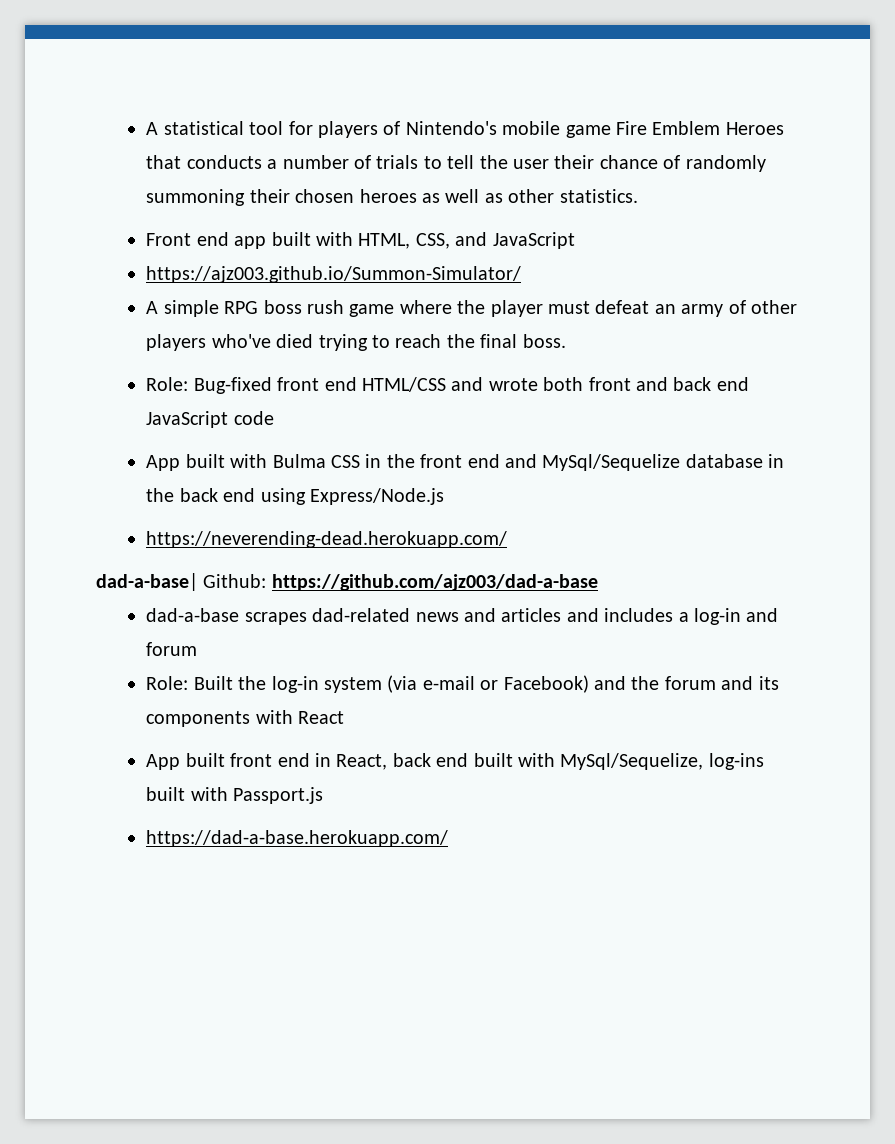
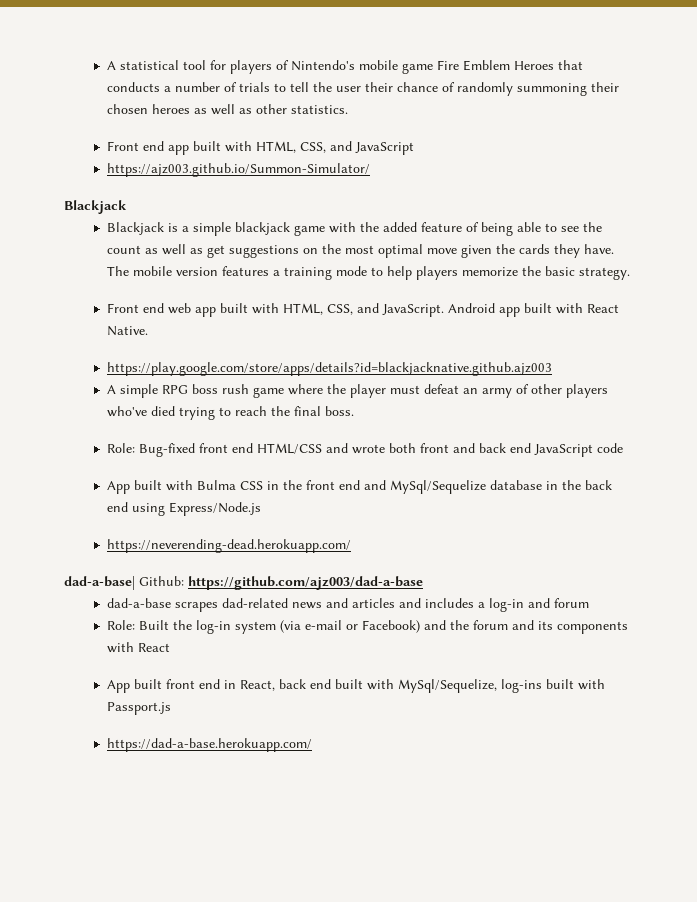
  https://ajz003.github.io/Summon-Simulator/
+ Blackjack
+ Blackjack is a simple blackjack game with the added feature of being able to see the count as well as get suggestions on the most optimal move given the cards they have. The mobile version features a training mode to help players memorize the basic strategy.
+ Front end web app built with HTML, CSS, and JavaScript. Android app built with React Native.
+ https://play.google.com/store/apps/details?id=blackjacknative.github.ajz003

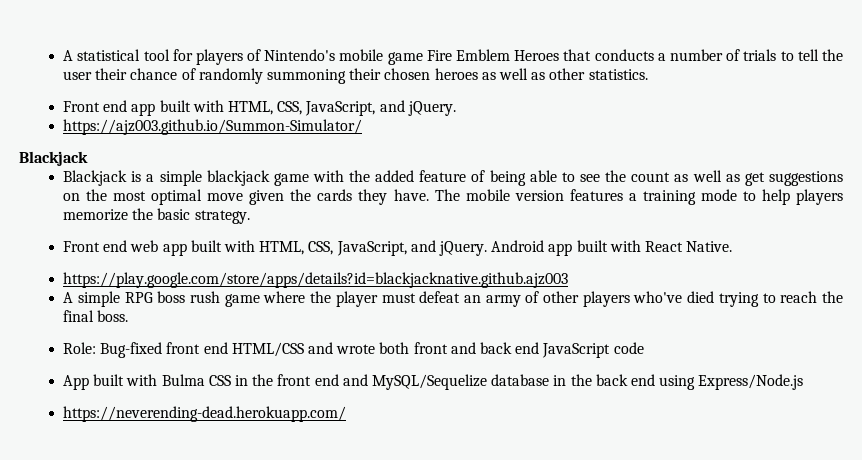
- Front end app built with HTML, CSS, and JavaScript
+ Front end app built with HTML, CSS, JavaScript, and jQuery.
- Front end web app built with HTML, CSS, and JavaScript.
+ Front end web app built with HTML, CSS, JavaScript, and jQuery.
- App built with Bulma CSS in the front end and MySql/Sequelize database in the back end using Express/Node.js
+ App built with Bulma CSS in the front end and MySQL/Sequelize database in the back end using Express/Node.js
- dad-a-base| Github: https://github.com/ajz003/dad-a-base
- dad-a-base scrapes dad-related news and articles and includes a log-in and forum
- Role: Built the log-in system (via e-mail or Facebook) and the forum and its components with React
- App built front end in React, back end built with MySql/Sequelize, log-ins built with Passport.js
- https://dad-a-base.herokuapp.com/

